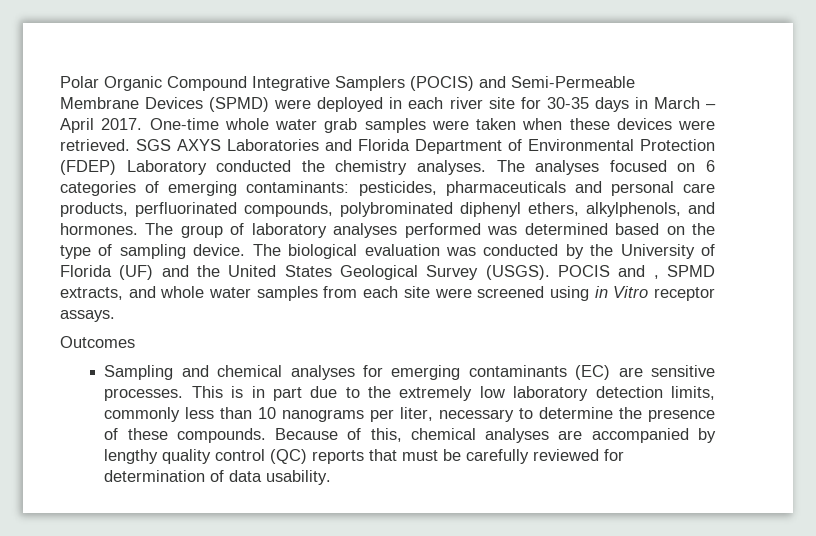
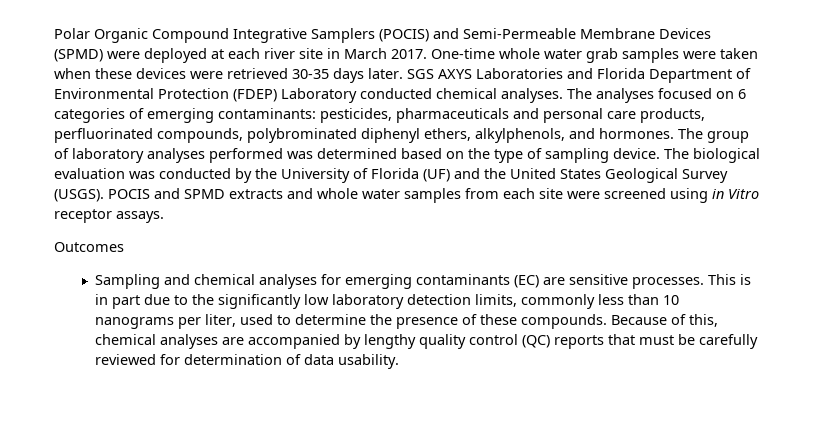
- Polar Organic Compound Integrative Samplers (POCIS) and Semi-Permeable Membrane Devices (SPMD) were deployed in each river site for 30-35 days in March – April 2017.
+ Polar Organic Compound Integrative Samplers (POCIS) and Semi-Permeable Membrane Devices (SPMD) were deployed at each river site in March 2017.
- One-time whole water grab samples were taken when these devices were retrieved.
+ One-time whole water grab samples were taken when these devices were retrieved 30-35 days later.
- SGS AXYS Laboratories and Florida Department of Environmental Protection (FDEP) Laboratory conducted the chemistry analyses.
+ SGS AXYS Laboratories and Florida Department of Environmental Protection (FDEP) Laboratory conducted chemical analyses.
- POCIS and , SPMD extracts, and whole water samples from each site were screened using in Vitro receptor assays.
+ POCIS and SPMD extracts and whole water samples from each site were screened using in Vitro receptor assays.
- This is in part due to the extremely low laboratory detection limits, commonly less than 10 nanograms per liter, necessary to determine the presence of these compounds.
+ This is in part due to the significantly low laboratory detection limits, commonly less than 10 nanograms per liter, used to determine the presence of these compounds.

